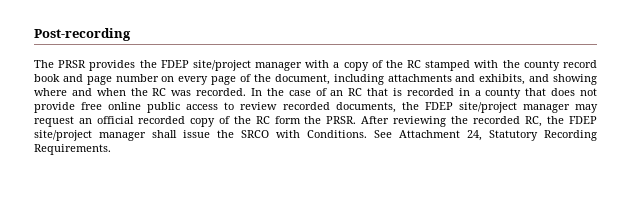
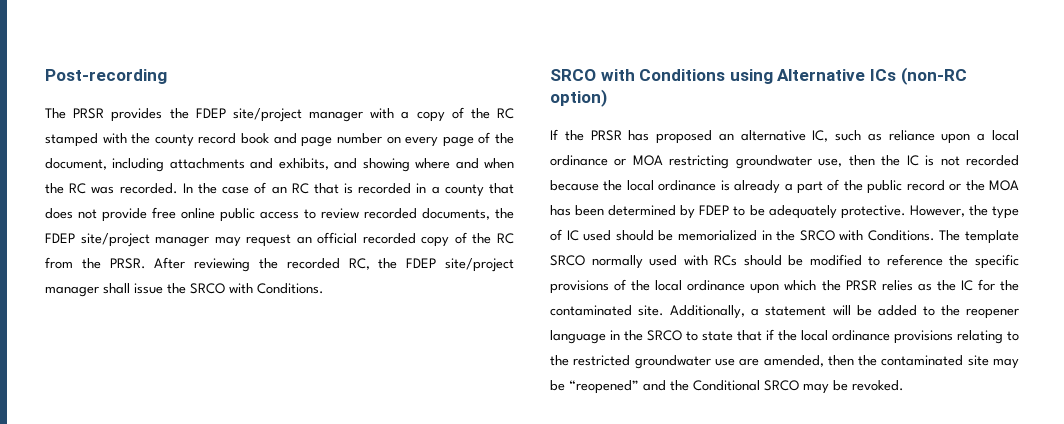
- In the case of an RC that is recorded in a county that does not provide free online public access to review recorded documents, the FDEP site/project manager may request an official recorded copy of the RC form the PRSR.
+ In the case of an RC that is recorded in a county that does not provide free online public access to review recorded documents, the FDEP site/project manager may request an official recorded copy of the RC from the PRSR.
- After reviewing the recorded RC, the FDEP site/project manager shall issue the SRCO with Conditions. See Attachment 24, Statutory Recording Requirements.
+ After reviewing the recorded RC, the FDEP site/project manager shall issue the SRCO with Conditions.
+ SRCO with Conditions using Alternative ICs (non-RC option)
+ If the PRSR has proposed an alternative IC, such as reliance upon a local ordinance or MOA restricting groundwater use, then the IC is not recorded because the local ordinance is already a part of the public record or the MOA has been determined by FDEP to be adequately protective. However, the type of IC used should be memorialized in the SRCO with Conditions. The template SRCO normally used with RCs should be modified to reference the specific provisions of the local ordinance upon which the PRSR relies as the IC for the contaminated site. Additionally, a statement will be added to the reopener language in the SRCO to state that if the local ordinance provisions relating to the restricted groundwater use are amended, then the contaminated site may be “reopened” and the Conditional SRCO may be revoked.

